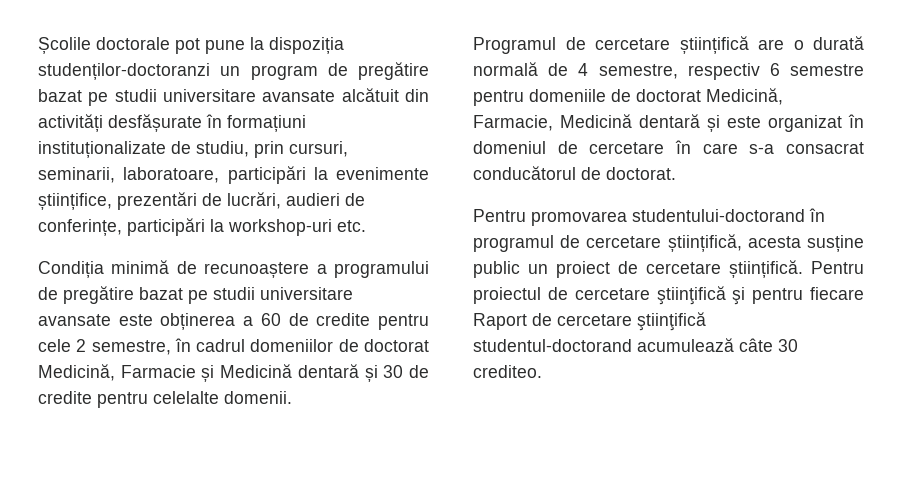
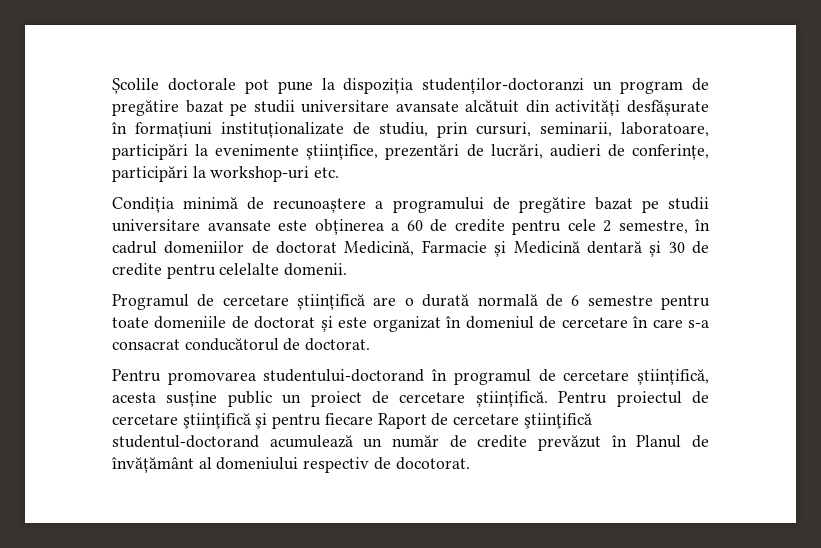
- Programul de cercetare științifică are o durată normală de 4 semestre, respectiv 6 semestre pentru domeniile de doctorat Medicină, Farmacie, Medicină dentară și este organizat în domeniul de cercetare în care s-a consacrat conducătorul de doctorat.
+ Programul de cercetare științifică are o durată normală de 6 semestre pentru toate domeniile de doctorat și este organizat în domeniul de cercetare în care s-a consacrat conducătorul de doctorat.
- Pentru proiectul de cercetare ştiinţifică şi pentru fiecare Raport de cercetare ştiinţifică studentul-doctorand acumulează câte 30 crediteo.
+ Pentru proiectul de cercetare ştiinţifică şi pentru fiecare Raport de cercetare ştiinţifică studentul-doctorand acumulează un număr de credite prevăzut în Planul de învățământ al domeniului respectiv de docotorat.

